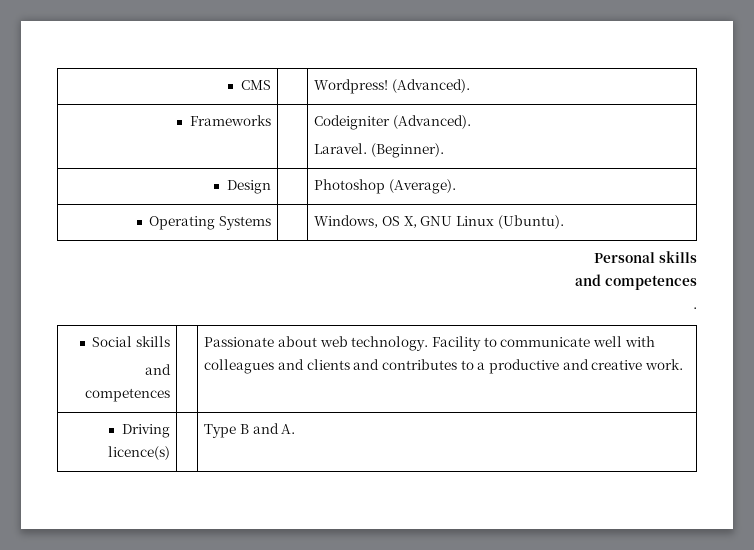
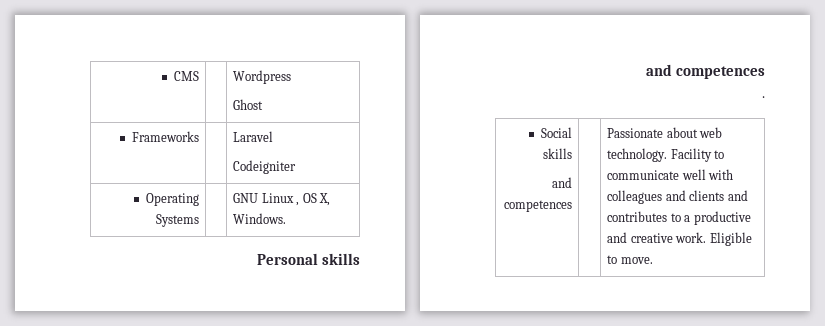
- CMS | | Wordpress! (Advanced).
+ CMS | | Wordpress
+ Ghost
- Frameworks | | Codeigniter (Advanced).
- Laravel. (Beginner).
- Design | | Photoshop (Average).
- Operating Systems | | Windows, OS X, GNU Linux (Ubuntu).
+ Frameworks | | Laravel
+ Codeigniter
+ Operating Systems | | GNU Linux , OS X, Windows.
  Social skills
- and competences | | Passionate about web technology. Facility to communicate well with colleagues and clients and contributes to a productive and creative work.
- Driving licence(s) | | Type B and A.
+ and competences | | Passionate about web technology. Facility to communicate well with colleagues and clients and contributes to a productive and creative work. Eligible to move.

